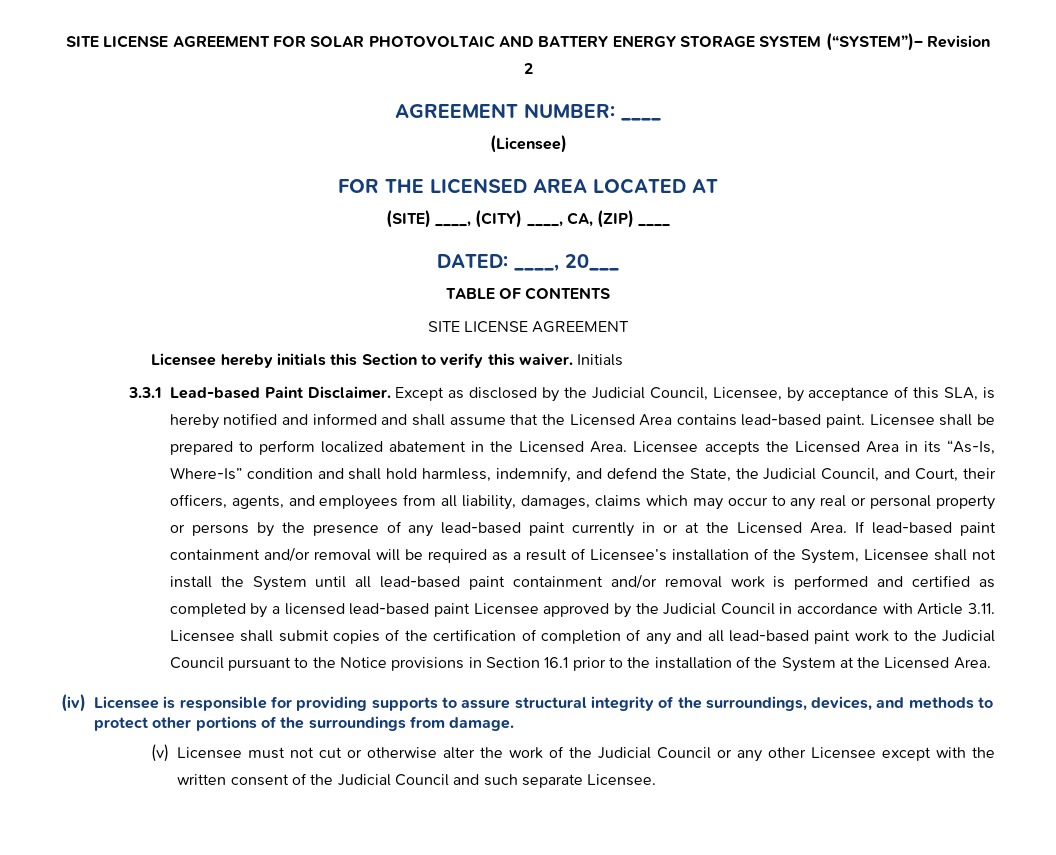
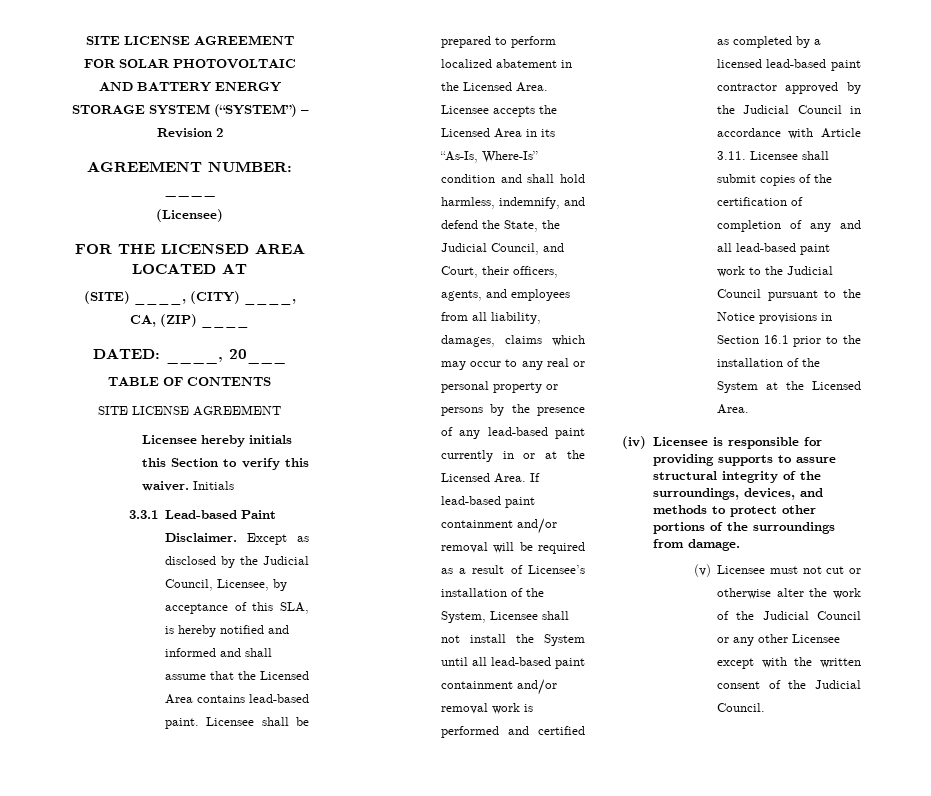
- SITE LICENSE AGREEMENT FOR SOLAR PHOTOVOLTAIC AND BATTERY ENERGY STORAGE SYSTEM (“SYSTEM”)– Revision 2
+ SITE LICENSE AGREEMENT FOR SOLAR PHOTOVOLTAIC AND BATTERY ENERGY STORAGE SYSTEM (“SYSTEM”) – Revision 2
- If lead-based paint containment and/or removal will be required as a result of Licensee’s installation of the System, Licensee shall not install the System until all lead-based paint containment and/or removal work is performed and certified as completed by a licensed lead-based paint Licensee approved by the Judicial Council in accordance with Article 3.11. Licensee shall submit copies of the certification of completion of any and all lead-based paint work to the Judicial Council pursuant to the Notice provisions in Section 16.1 prior to the installation of the System at the Licensed Area.
+ If lead-based paint containment and/or removal will be required as a result of Licensee’s installation of the System, Licensee shall not install the System until all lead-based paint containment and/or removal work is performed and certified as completed by a licensed lead-based paint contractor approved by the Judicial Council in accordance with Article 3.11. Licensee shall submit copies of the certification of completion of any and all lead-based paint work to the Judicial Council pursuant to the Notice provisions in Section 16.1 prior to the installation of the System at the Licensed Area.
- (v) Licensee must not cut or otherwise alter the work of the Judicial Council or any other Licensee except with the written consent of the Judicial Council and such separate Licensee.
+ (v) Licensee must not cut or otherwise alter the work of the Judicial Council or any other Licensee except with the written consent of the Judicial Council.

